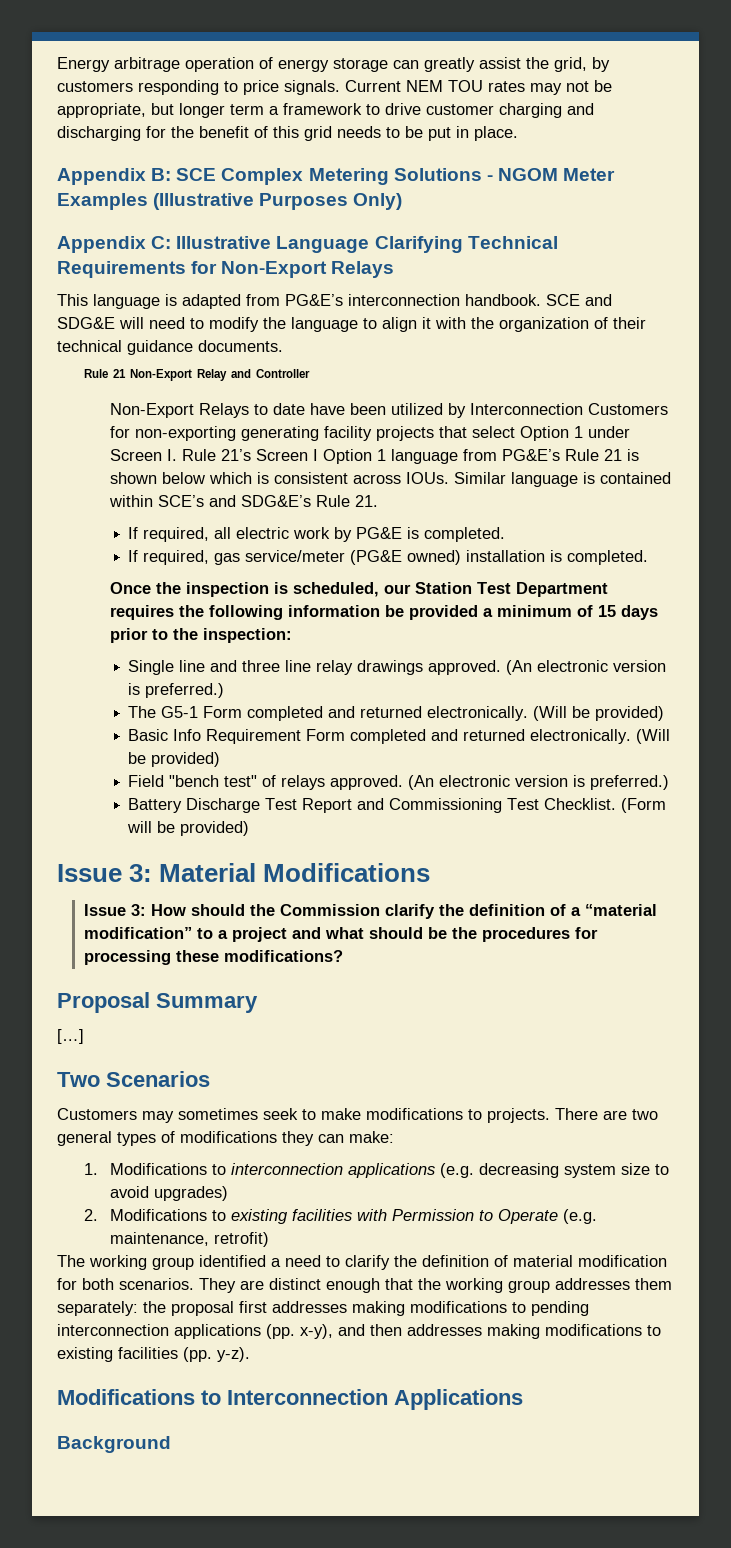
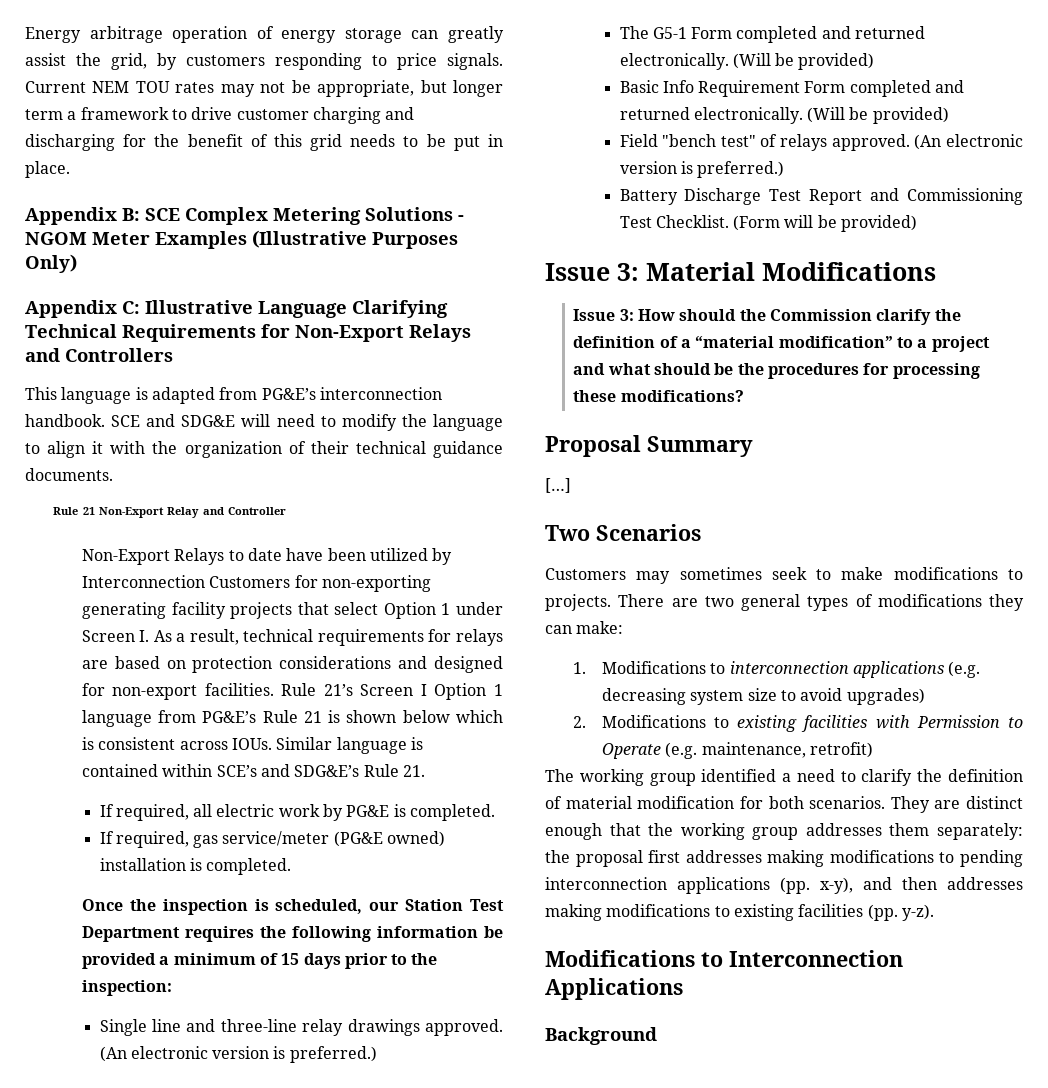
- Appendix C: Illustrative Language Clarifying Technical Requirements for Non-Export Relays
+ Appendix C: Illustrative Language Clarifying Technical Requirements for Non-Export Relays and Controllers
- Non-Export Relays to date have been utilized by Interconnection Customers for non-exporting generating facility projects that select Option 1 under Screen I. Rule 21’s Screen I Option 1 language from PG&E’s Rule 21 is shown below which is consistent across IOUs.
+ Non-Export Relays to date have been utilized by Interconnection Customers for non-exporting generating facility projects that select Option 1 under Screen I. As a result, technical requirements for relays are based on protection considerations and designed for non-export facilities. Rule 21’s Screen I Option 1 language from PG&E’s Rule 21 is shown below which is consistent across IOUs.
- Single line and three line relay drawings approved.
+ Single line and three-line relay drawings approved.

